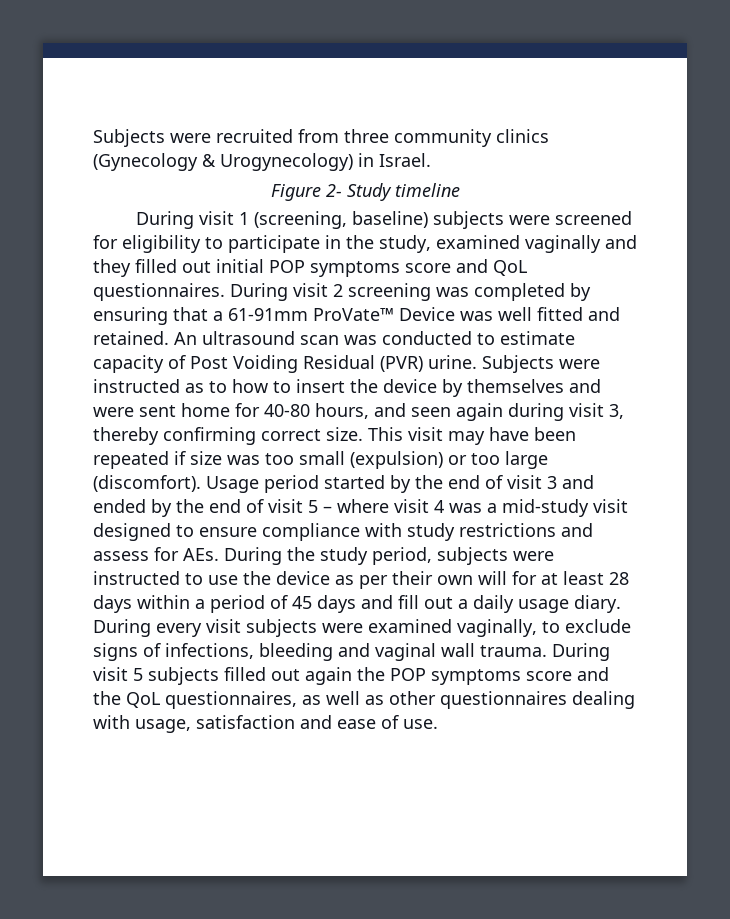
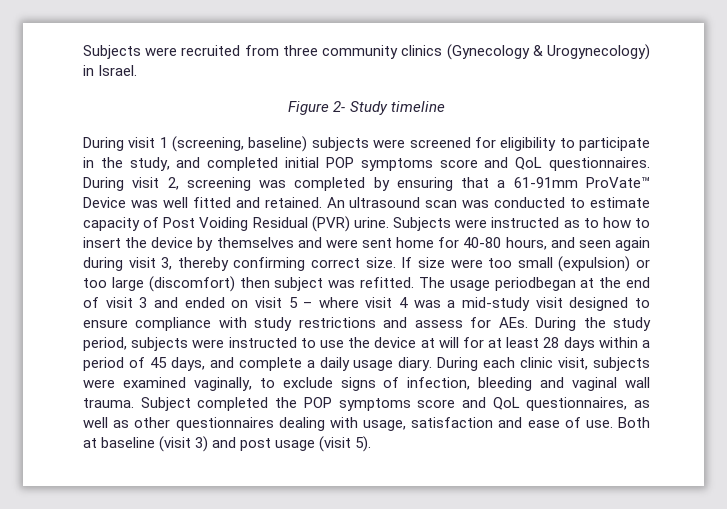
- During visit 1 (screening, baseline) subjects were screened for eligibility to participate in the study, examined vaginally and they filled out initial POP symptoms score and QoL questionnaires.
+ During visit 1 (screening, baseline) subjects were screened for eligibility to participate in the study, and completed initial POP symptoms score and QoL questionnaires.
- During visit 2 screening was completed by ensuring that a 61-91mm ProVate™ Device was well fitted and retained.
+ During visit 2, screening was completed by ensuring that a 61-91mm ProVate™ Device was well fitted and retained.
- This visit may have been repeated if size was too small (expulsion) or too large (discomfort). Usage period started by the end of visit 3 and ended by the end of visit 5 – where visit 4 was a mid-study visit designed to ensure compliance with study restrictions and assess for AEs. During the study period, subjects were instructed to use the device as per their own will for at least 28 days within a period of 45 days and fill out a daily usage diary.
+ If size were too small (expulsion) or too large (discomfort) then subject was refitted. The usage periodbegan at the end of visit 3 and ended on visit 5 – where visit 4 was a mid-study visit designed to ensure compliance with study restrictions and assess for AEs. During the study period, subjects were instructed to use the device at will for at least 28 days within a period of 45 days, and complete a daily usage diary.
- During every visit subjects were examined vaginally, to exclude signs of infections, bleeding and vaginal wall trauma.
+ During each clinic visit, subjects were examined vaginally, to exclude signs of infection, bleeding and vaginal wall trauma.
- During visit 5 subjects filled out again the POP symptoms score and the QoL questionnaires, as well as other questionnaires dealing with usage, satisfaction and ease of use.
+ Subject completed the POP symptoms score and QoL questionnaires, as well as other questionnaires dealing with usage, satisfaction and ease of use.
+ Both at baseline (visit 3) and post usage (visit 5).

